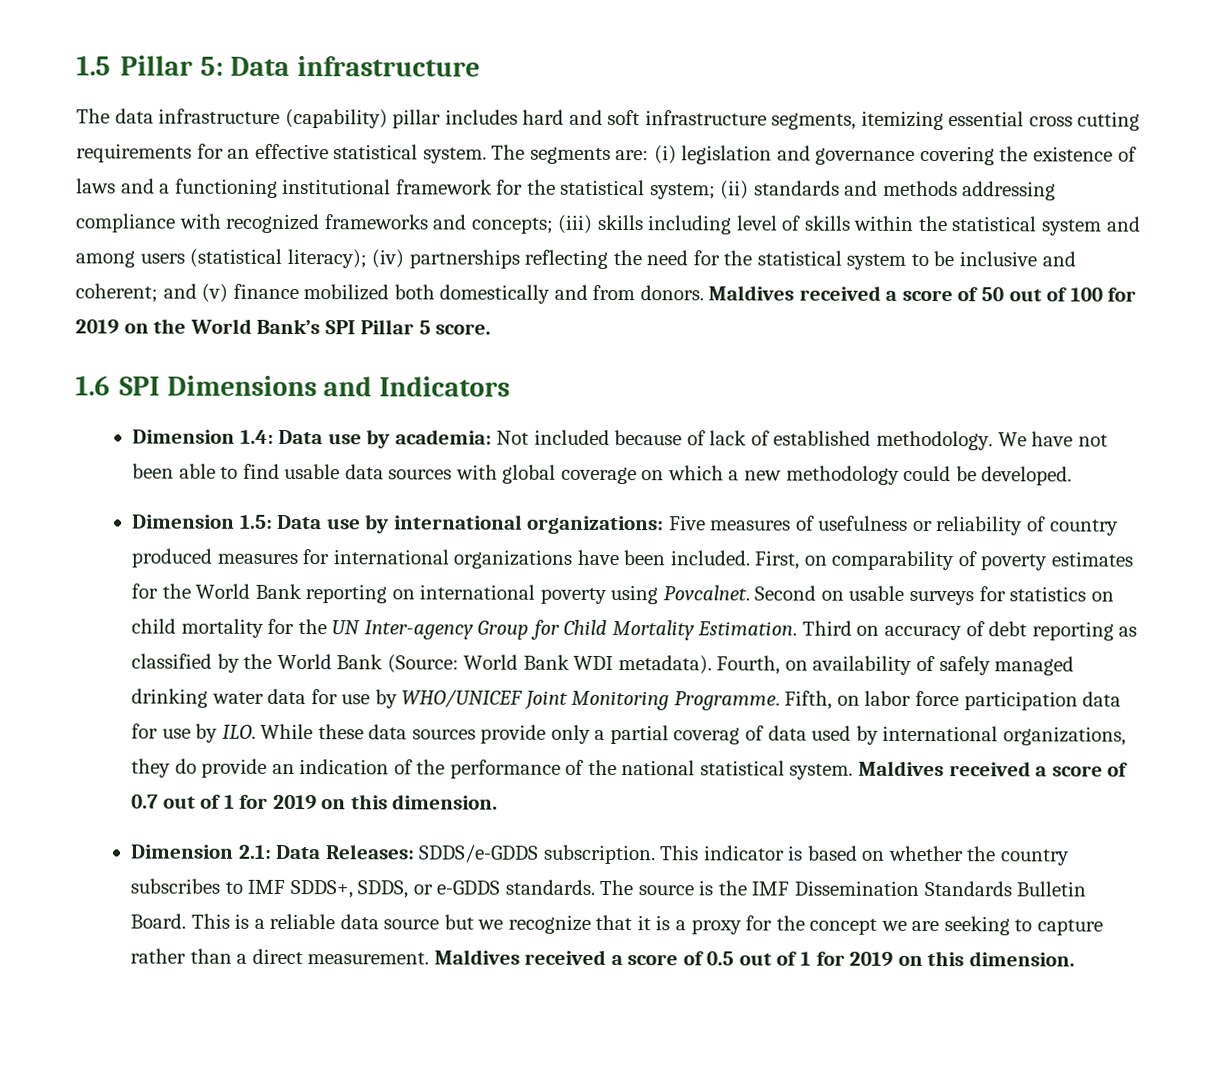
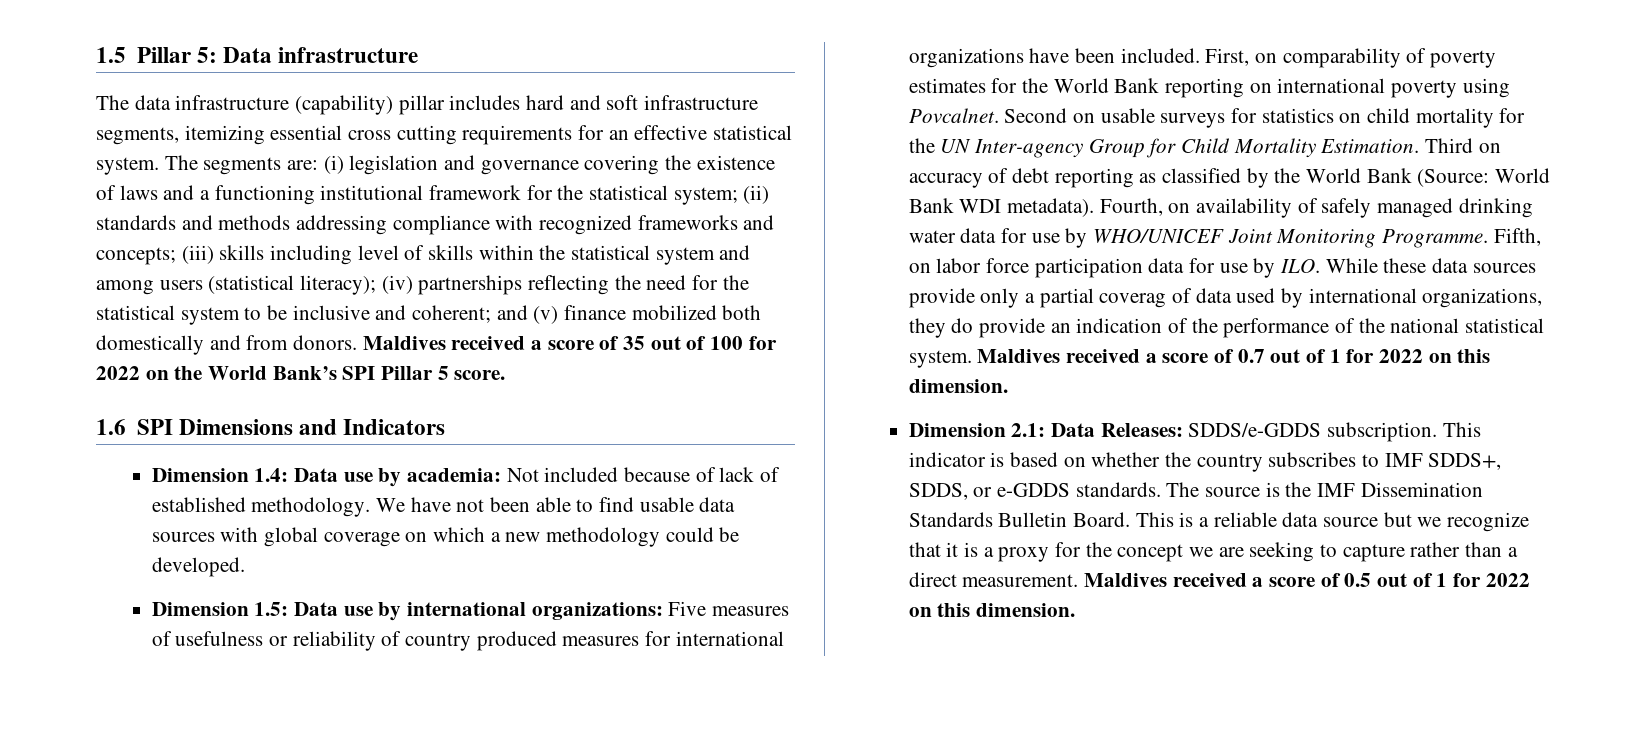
- Maldives received a score of 50 out of 100 for 2019 on the World Bank’s SPI Pillar 5 score.
+ Maldives received a score of 35 out of 100 for 2022 on the World Bank’s SPI Pillar 5 score.
- Maldives received a score of 0.7 out of 1 for 2019 on this dimension.
+ Maldives received a score of 0.7 out of 1 for 2022 on this dimension.
- Maldives received a score of 0.5 out of 1 for 2019 on this dimension.
+ Maldives received a score of 0.5 out of 1 for 2022 on this dimension.

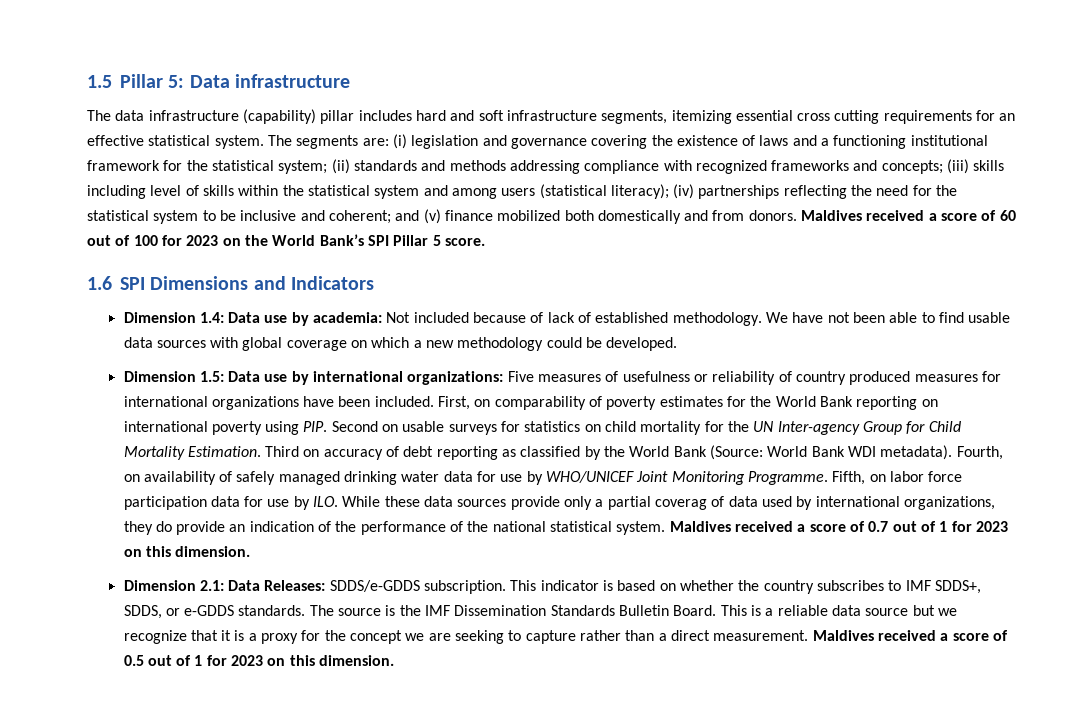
- Maldives received a score of 35 out of 100 for 2022 on the World Bank’s SPI Pillar 5 score.
+ Maldives received a score of 60 out of 100 for 2023 on the World Bank’s SPI Pillar 5 score.
- First, on comparability of poverty estimates for the World Bank reporting on international poverty using Povcalnet. Second on usable surveys for statistics on child mortality for the UN Inter-agency Group for Child Mortality Estimation.
+ First, on comparability of poverty estimates for the World Bank reporting on international poverty using PIP. Second on usable surveys for statistics on child mortality for the UN Inter-agency Group for Child Mortality Estimation.
- Maldives received a score of 0.7 out of 1 for 2022 on this dimension.
+ Maldives received a score of 0.7 out of 1 for 2023 on this dimension.
- Maldives received a score of 0.5 out of 1 for 2022 on this dimension.
+ Maldives received a score of 0.5 out of 1 for 2023 on this dimension.

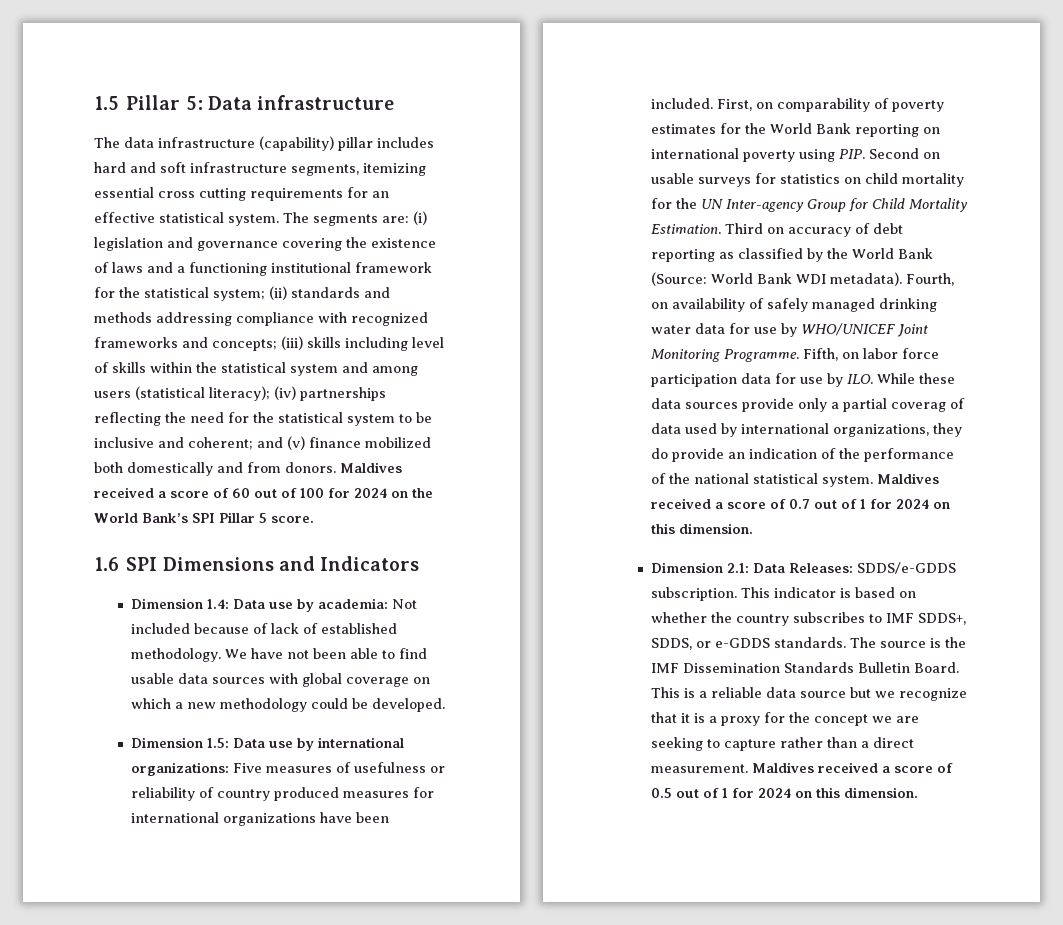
- Maldives received a score of 60 out of 100 for 2023 on the World Bank’s SPI Pillar 5 score.
+ Maldives received a score of 60 out of 100 for 2024 on the World Bank’s SPI Pillar 5 score.
- Maldives received a score of 0.7 out of 1 for 2023 on this dimension.
+ Maldives received a score of 0.7 out of 1 for 2024 on this dimension.
- Maldives received a score of 0.5 out of 1 for 2023 on this dimension.
+ Maldives received a score of 0.5 out of 1 for 2024 on this dimension.

